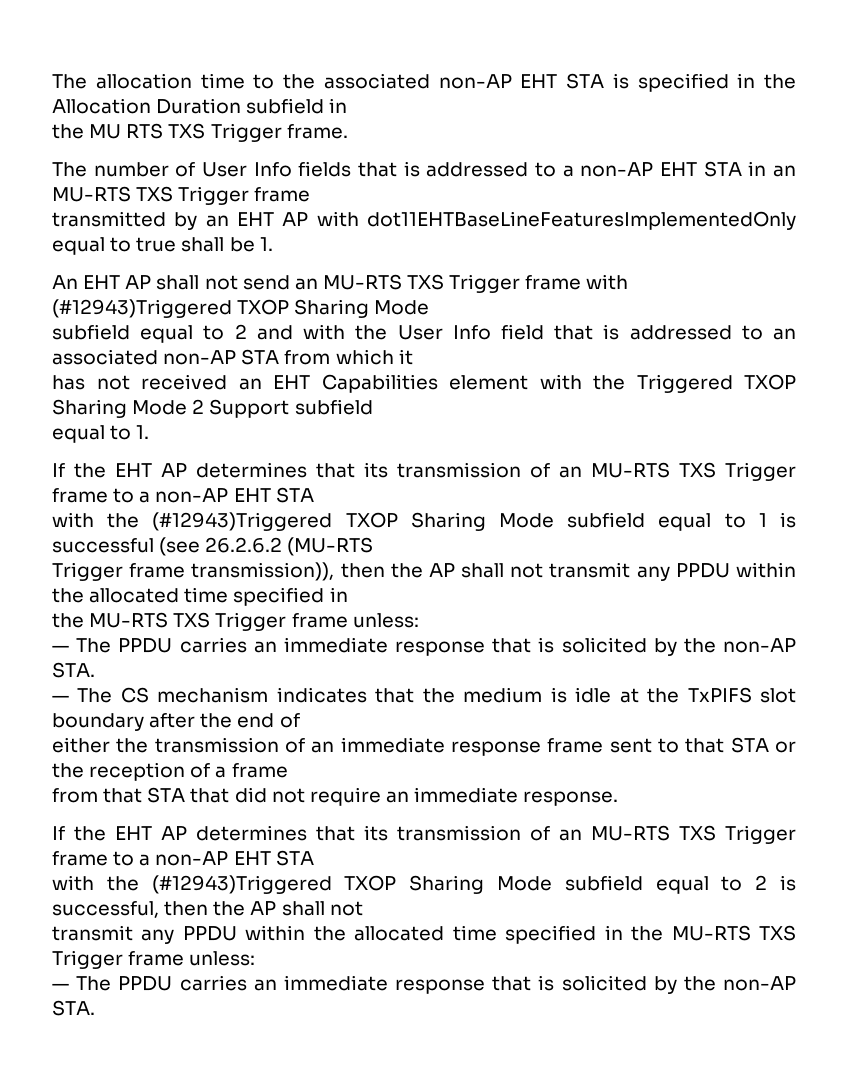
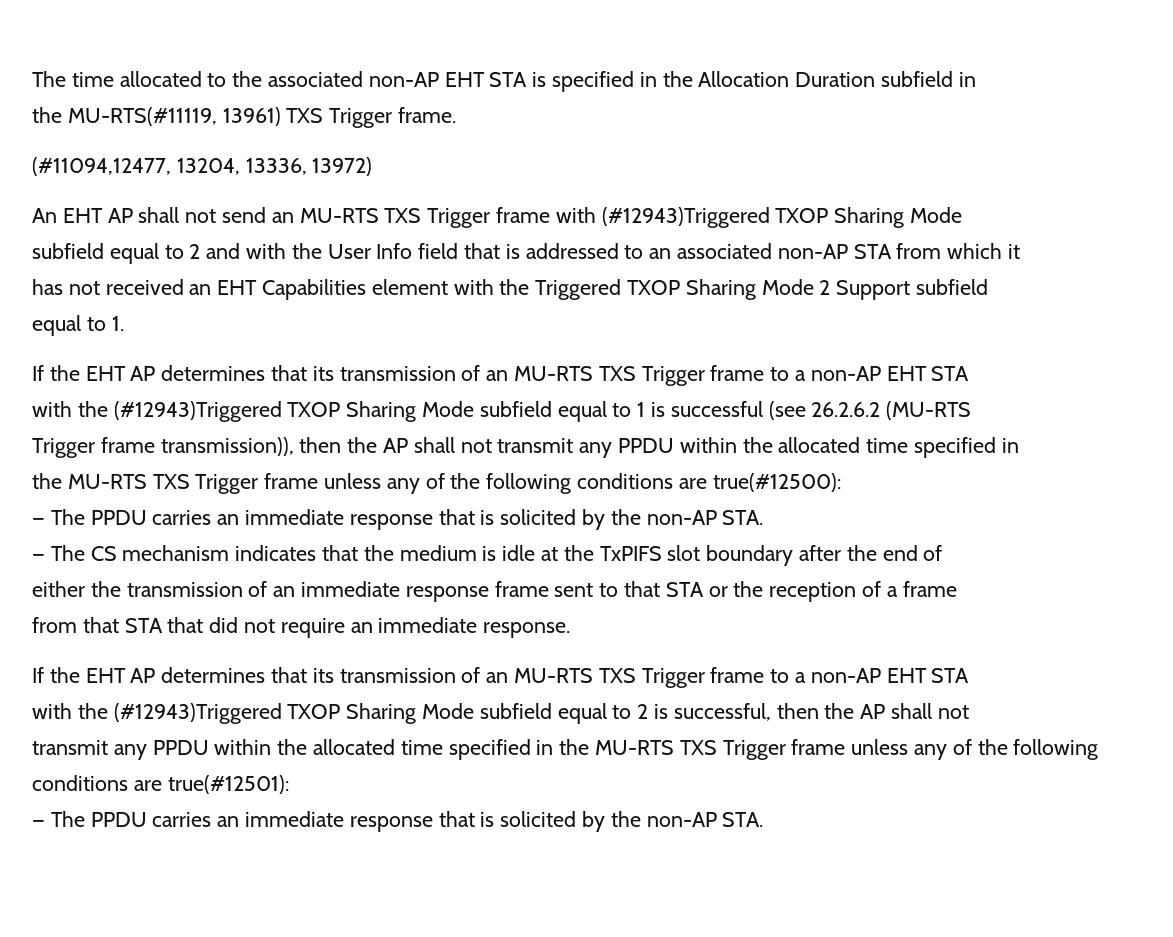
- The allocation time to the associated non-AP EHT STA is specified in the Allocation Duration subfield in
+ The time allocated to the associated non-AP EHT STA is specified in the Allocation Duration subfield in
- the MU RTS TXS Trigger frame.
+ the MU-RTS(#11119, 13961) TXS Trigger frame.
- The number of User Info fields that is addressed to a non-AP EHT STA in an MU-RTS TXS Trigger frame
- transmitted by an EHT AP with dot11EHTBaseLineFeaturesImplementedOnly equal to true shall be 1.
+ (#11094,12477, 13204, 13336, 13972)
  Trigger frame transmission)), then the AP shall not transmit any PPDU within the allocated time specified in
- the MU-RTS TXS Trigger frame unless:
+ the MU-RTS TXS Trigger frame unless any of the following conditions are true(#12500):
- transmit any PPDU within the allocated time specified in the MU-RTS TXS Trigger frame unless:
+ transmit any PPDU within the allocated time specified in the MU-RTS TXS Trigger frame unless any of the following conditions are true(#12501):

